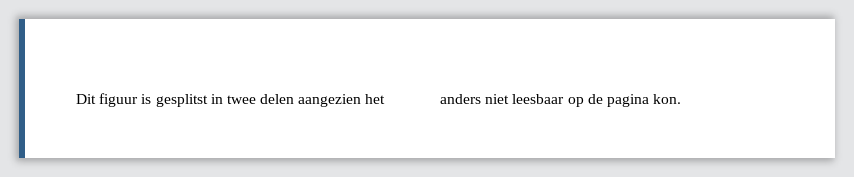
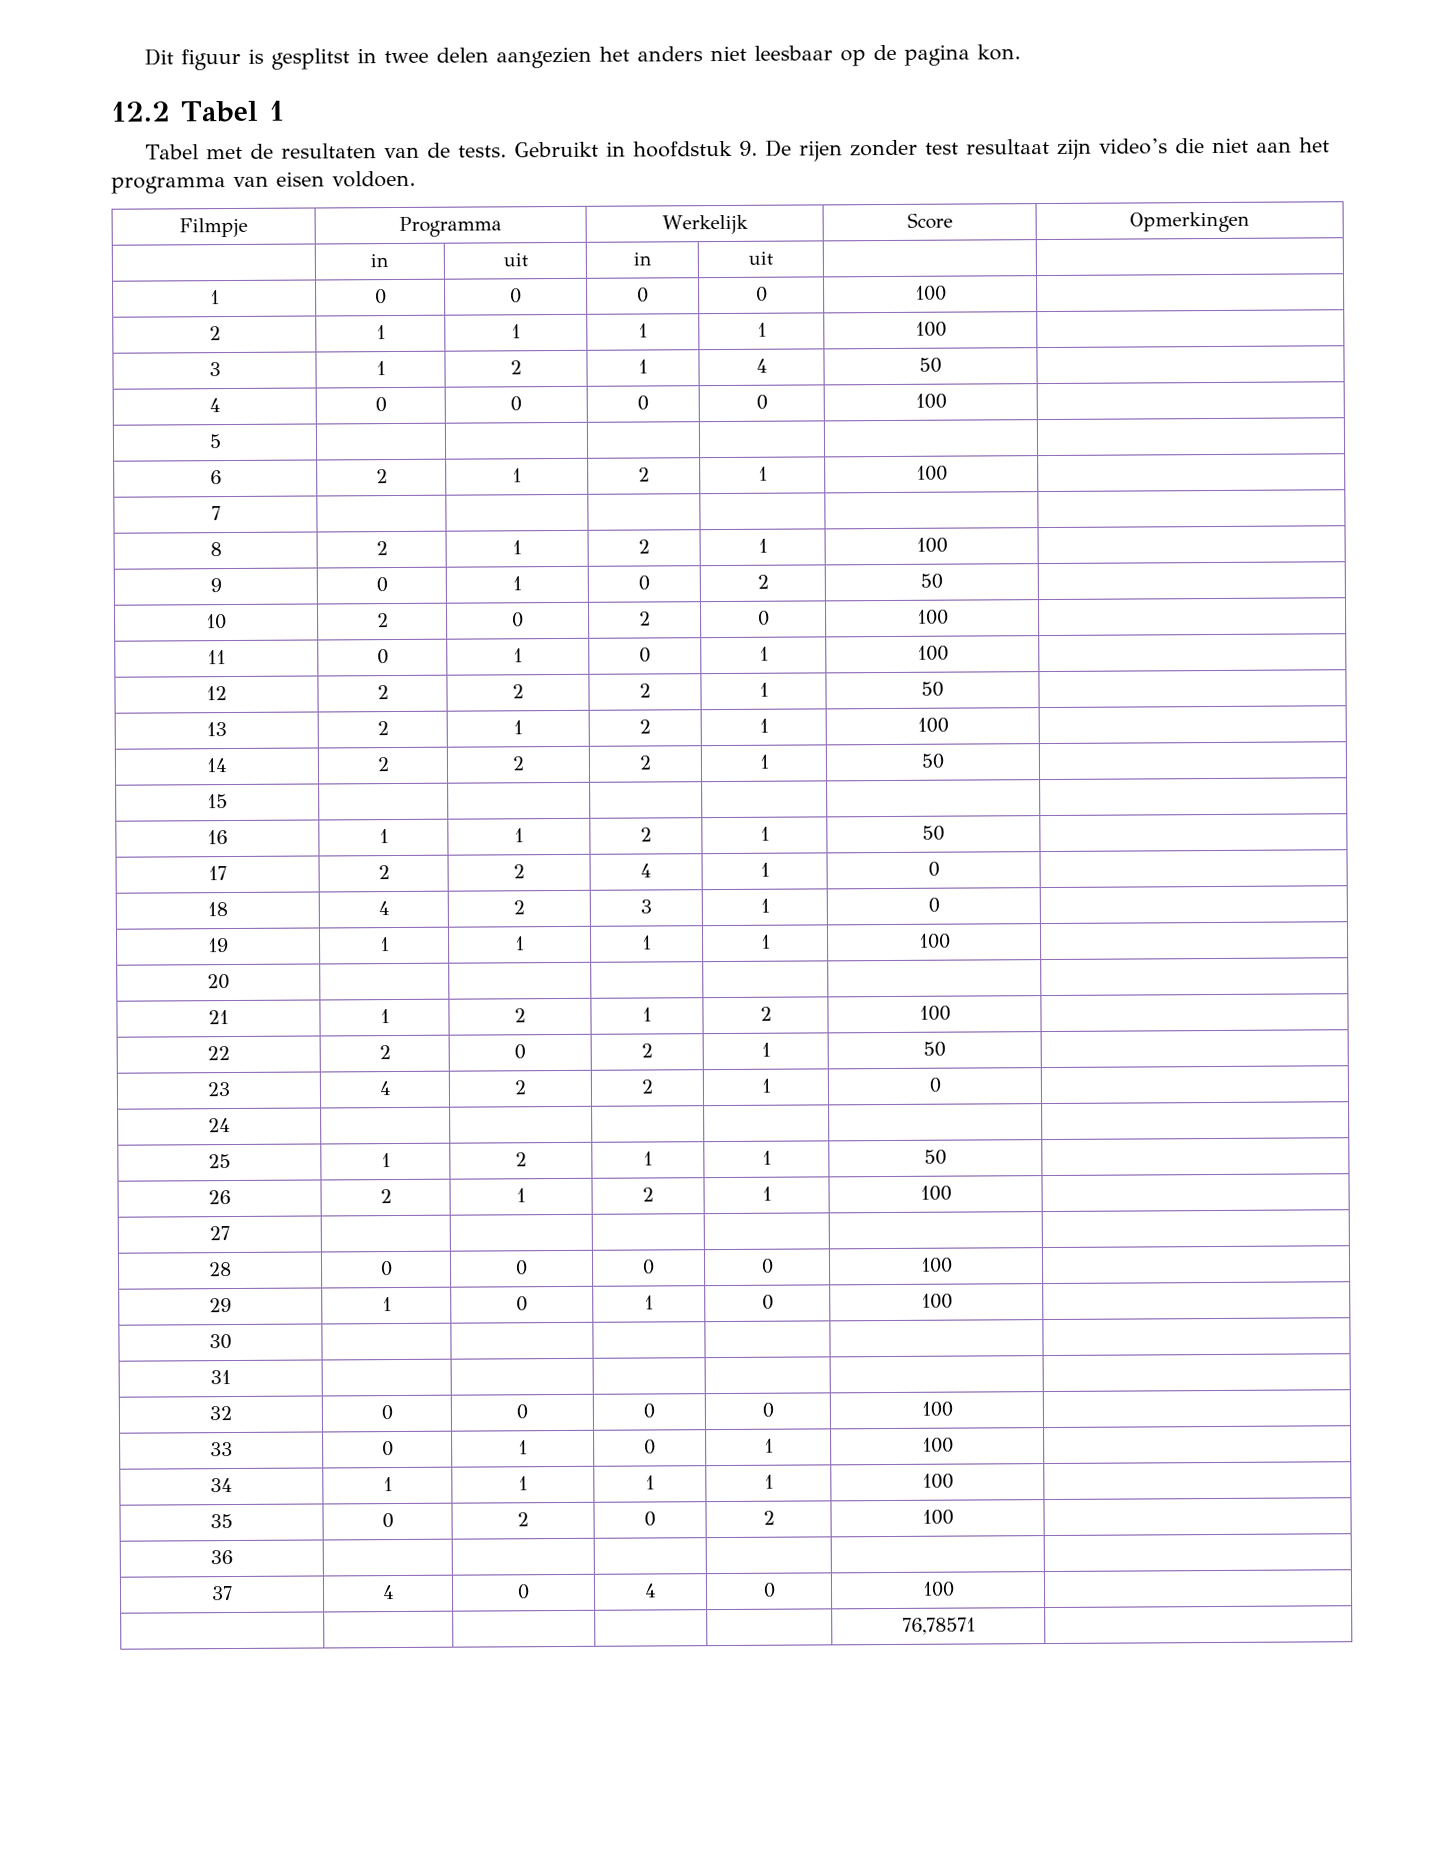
+ 12.2 Tabel 1
+ Tabel met de resultaten van de tests. Gebruikt in hoofdstuk 9. De rijen zonder test resultaat zijn video’s die niet aan het programma van eisen voldoen.
+ Filmpje | Programma | Werkelijk | Score | Opmerkingen
+ | in | uit | in | uit | |
+ 1 | 0 | 0 | 0 | 0 | 100 |
+ 2 | 1 | 1 | 1 | 1 | 100 |
+ 3 | 1 | 2 | 1 | 4 | 50 |
+ 4 | 0 | 0 | 0 | 0 | 100 |
+ 5 | | | | | |
+ 6 | 2 | 1 | 2 | 1 | 100 |
+ 7 | | | | | |
+ 8 | 2 | 1 | 2 | 1 | 100 |
+ 9 | 0 | 1 | 0 | 2 | 50 |
+ 10 | 2 | 0 | 2 | 0 | 100 |
+ 11 | 0 | 1 | 0 | 1 | 100 |
+ 12 | 2 | 2 | 2 | 1 | 50 |
+ 13 | 2 | 1 | 2 | 1 | 100 |
+ 14 | 2 | 2 | 2 | 1 | 50 |
+ 15 | | | | | |
+ 16 | 1 | 1 | 2 | 1 | 50 |
+ 17 | 2 | 2 | 4 | 1 | 0 |
+ 18 | 4 | 2 | 3 | 1 | 0 |
+ 19 | 1 | 1 | 1 | 1 | 100 |
+ 20 | | | | | |
+ 21 | 1 | 2 | 1 | 2 | 100 |
+ 22 | 2 | 0 | 2 | 1 | 50 |
+ 23 | 4 | 2 | 2 | 1 | 0 |
+ 24 | | | | | |
+ 25 | 1 | 2 | 1 | 1 | 50 |
+ 26 | 2 | 1 | 2 | 1 | 100 |
+ 27 | | | | | |
+ 28 | 0 | 0 | 0 | 0 | 100 |
+ 29 | 1 | 0 | 1 | 0 | 100 |
+ 30 | | | | | |
+ 31 | | | | | |
+ 32 | 0 | 0 | 0 | 0 | 100 |
+ 33 | 0 | 1 | 0 | 1 | 100 |
+ 34 | 1 | 1 | 1 | 1 | 100 |
+ 35 | 0 | 2 | 0 | 2 | 100 |
+ 36 | | | | | |
+ 37 | 4 | 0 | 4 | 0 | 100 |
+ | | | | | 76,78571 |

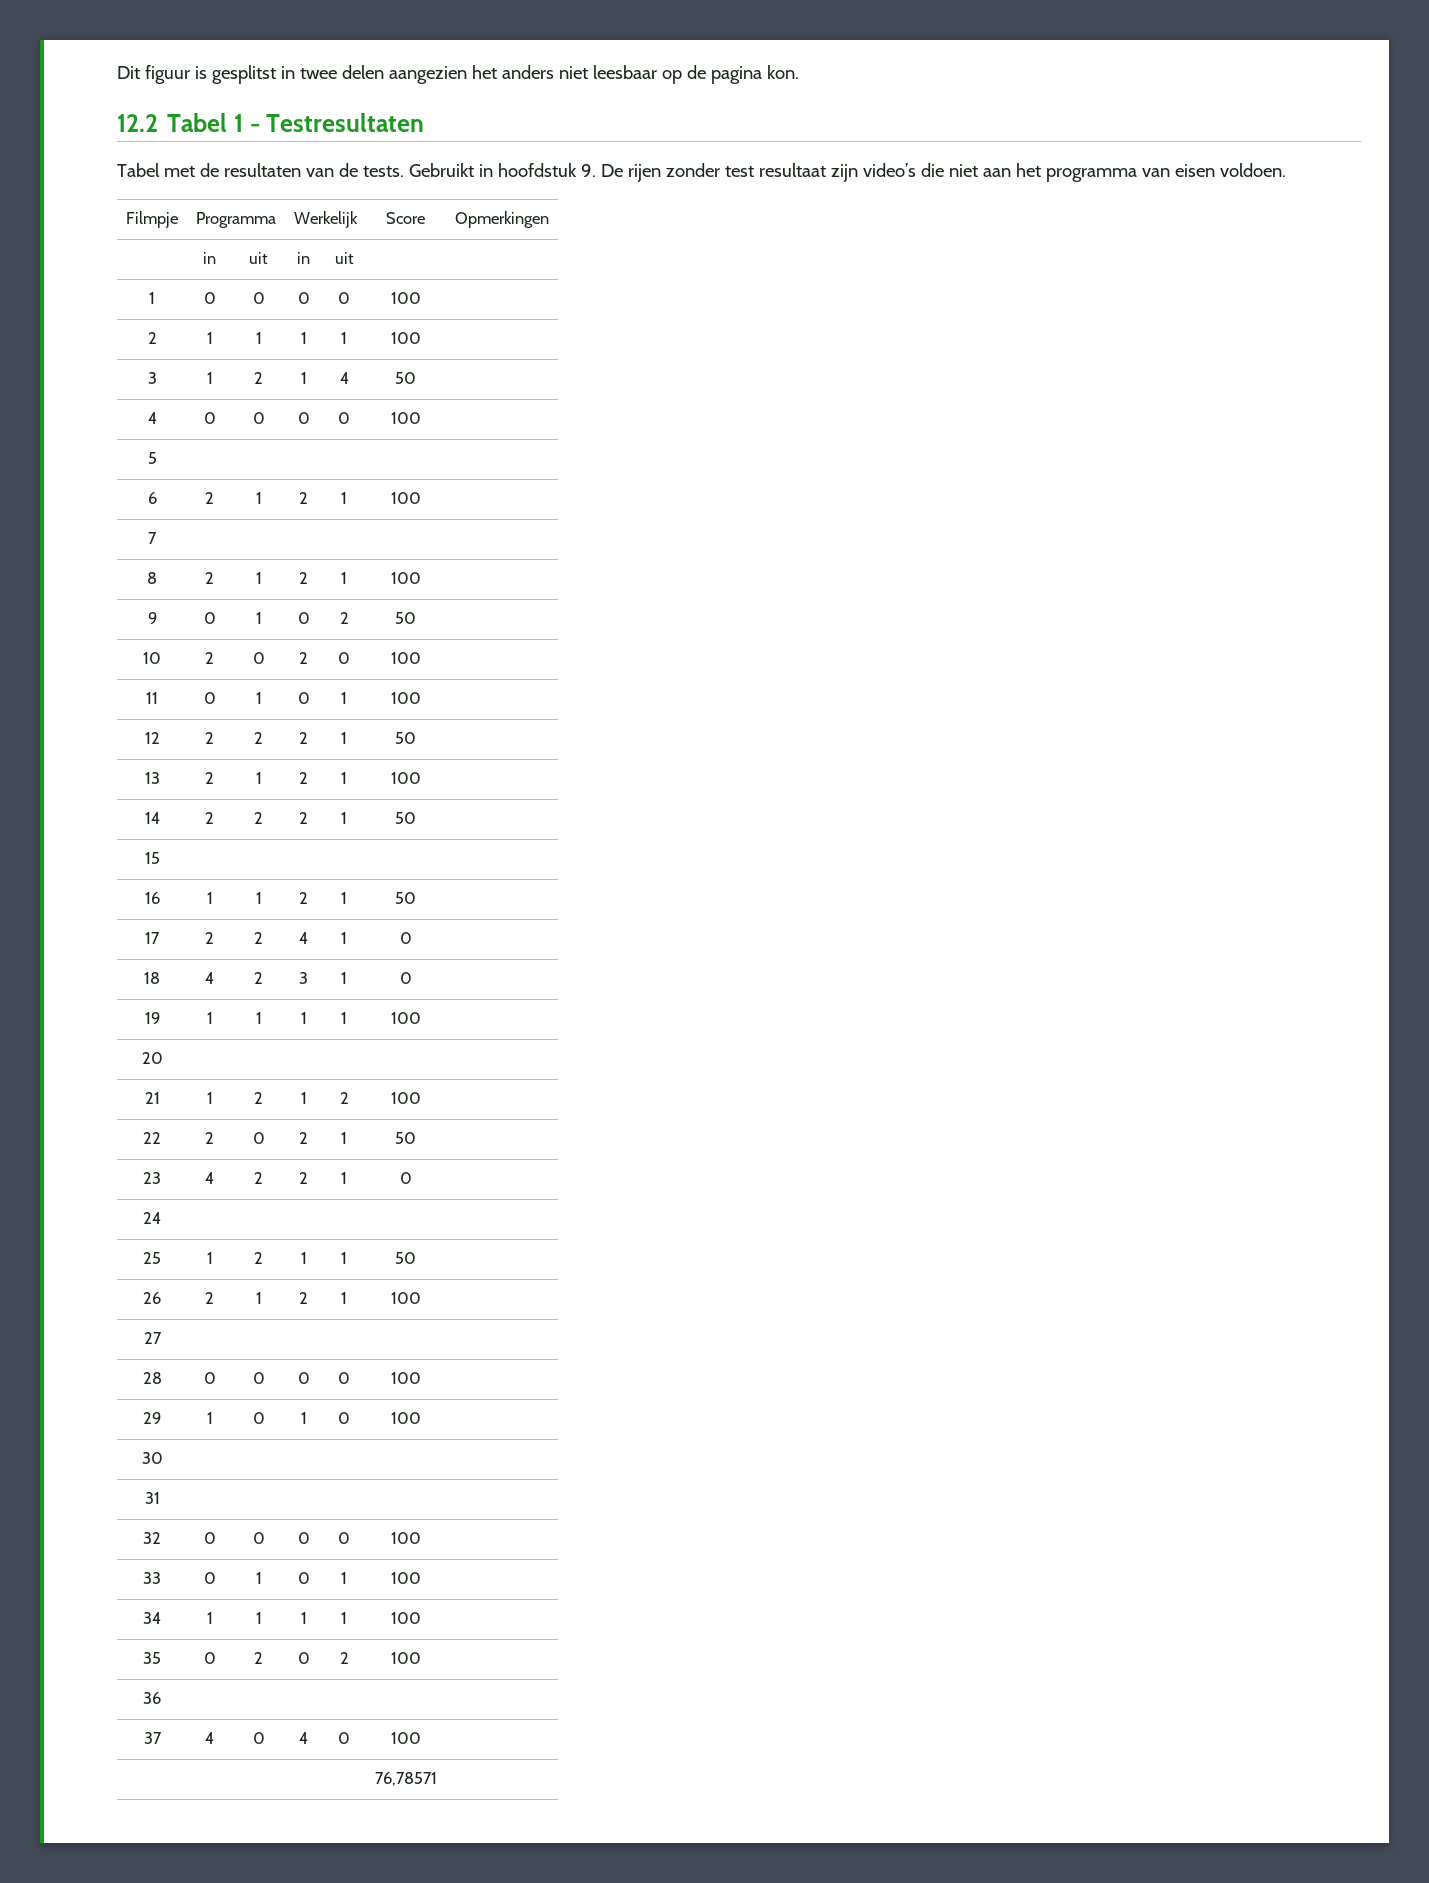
- 12.2 Tabel 1
+ 12.2 Tabel 1 - Testresultaten

